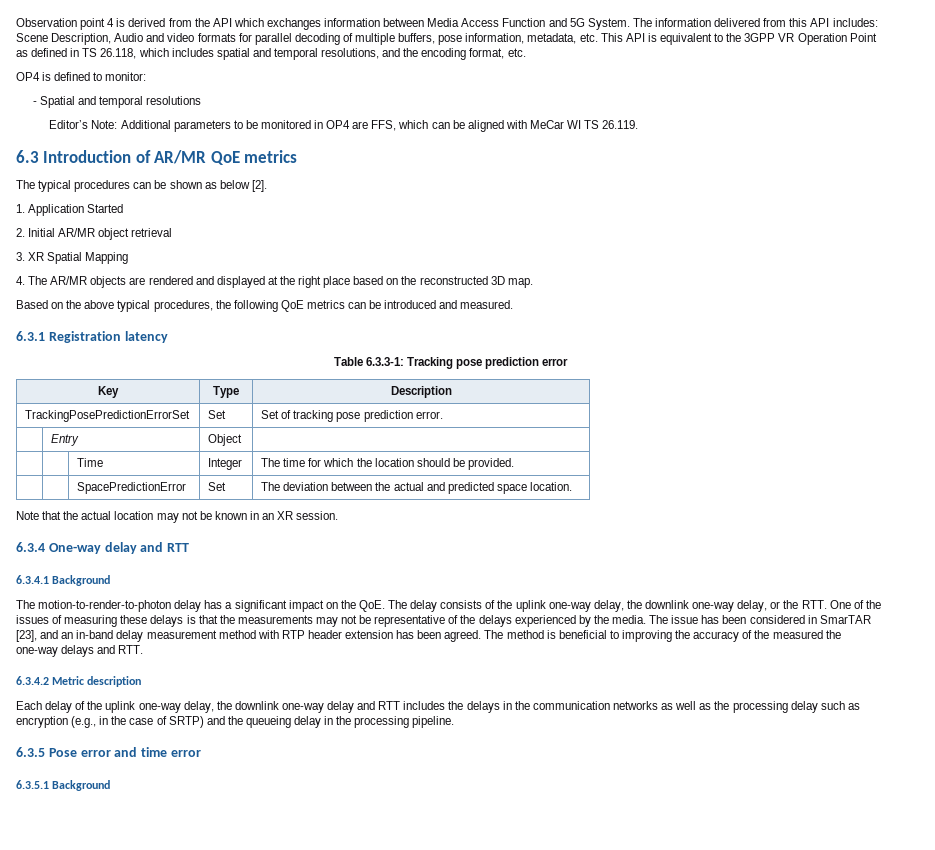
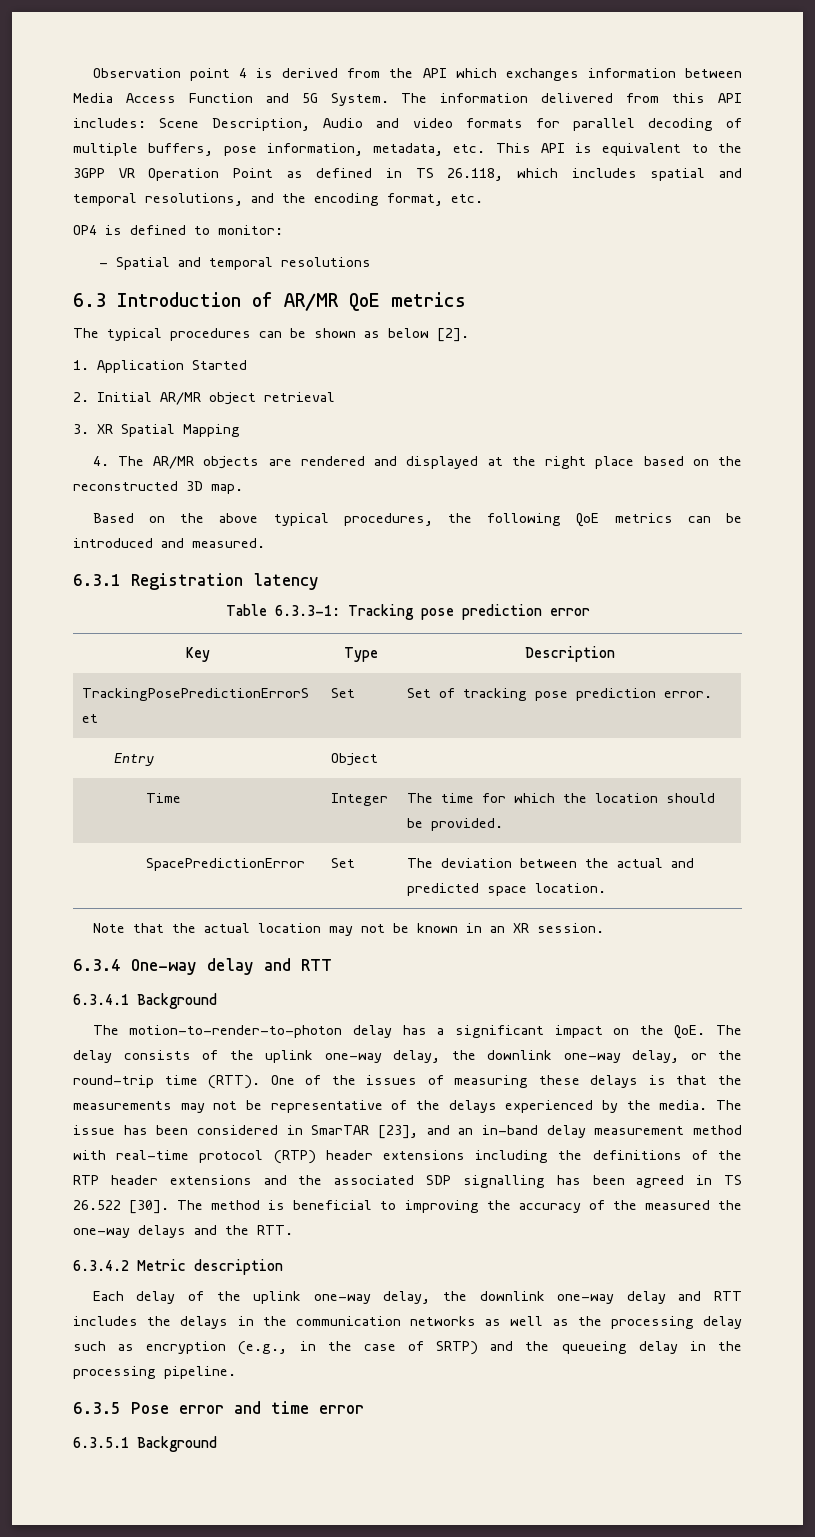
- Editor’s Note: Additional parameters to be monitored in OP4 are FFS, which can be aligned with MeCar WI TS 26.119.
- The motion-to-render-to-photon delay has a significant impact on the QoE. The delay consists of the uplink one-way delay, the downlink one-way delay, or the RTT. One of the issues of measuring these delays is that the measurements may not be representative of the delays experienced by the media.
+ The motion-to-render-to-photon delay has a significant impact on the QoE. The delay consists of the uplink one-way delay, the downlink one-way delay, or the round-trip time (RTT). One of the issues of measuring these delays is that the measurements may not be representative of the delays experienced by the media.
- The issue has been considered in SmarTAR [23], and an in-band delay measurement method with RTP header extension has been agreed.
+ The issue has been considered in SmarTAR [23], and an in-band delay measurement method with real-time protocol (RTP) header extensions including the definitions of the RTP header extensions and the associated SDP signalling has been agreed in TS 26.522 [30].
- The method is beneficial to improving the accuracy of the measured the one-way delays and RTT.
+ The method is beneficial to improving the accuracy of the measured the one-way delays and the RTT.

